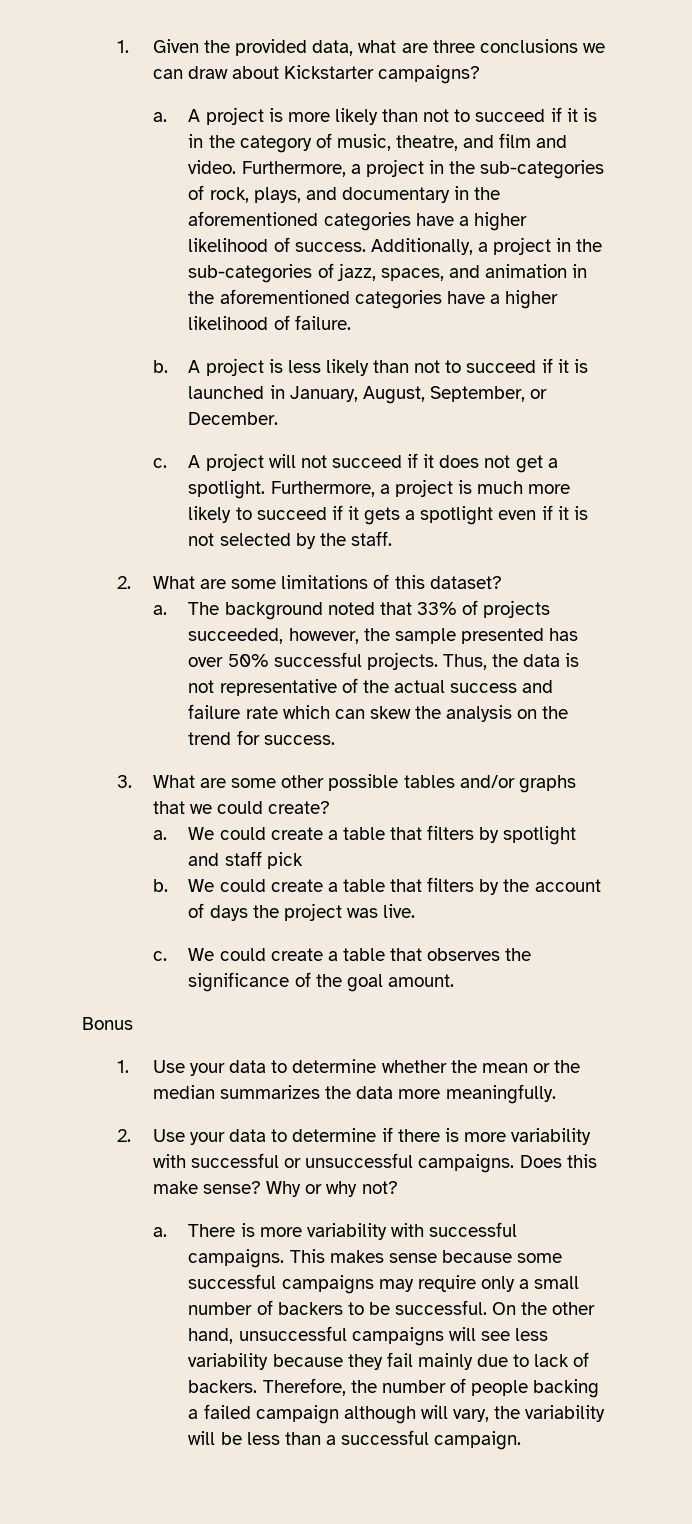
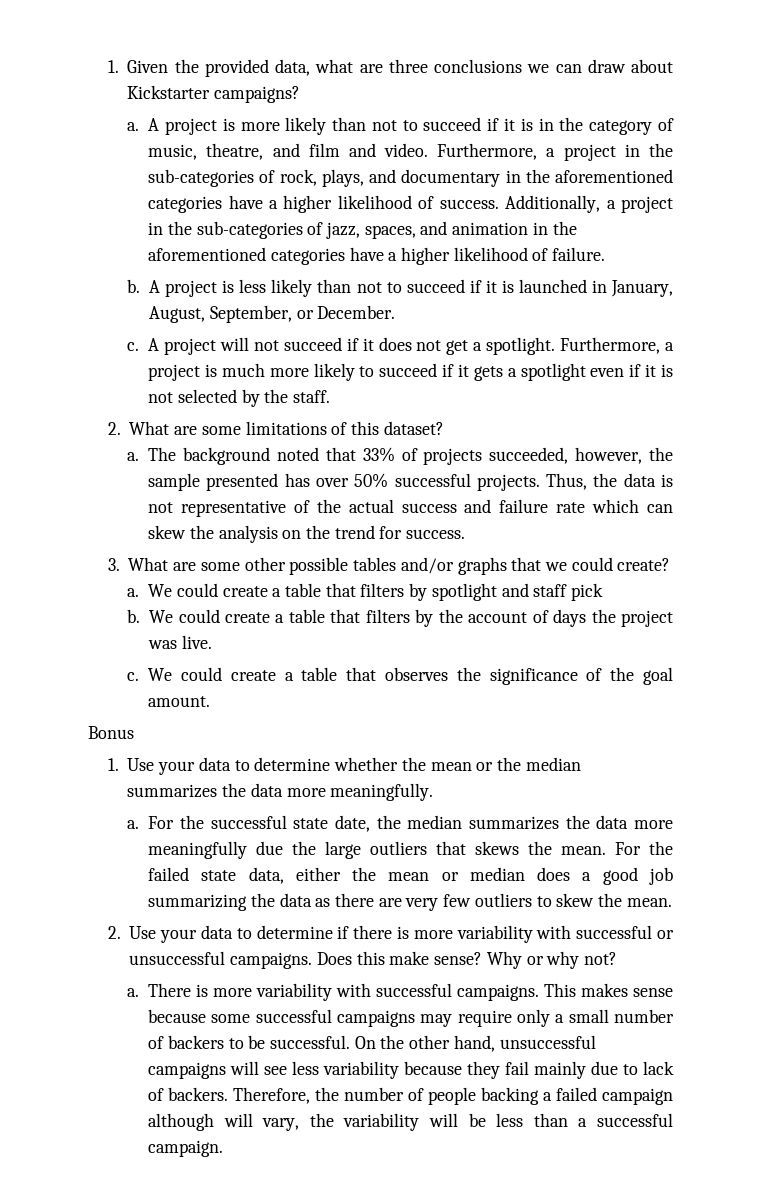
+ a. For the successful state date, the median summarizes the data more meaningfully due the large outliers that skews the mean. For the failed state data, either the mean or median does a good job summarizing the data as there are very few outliers to skew the mean.

